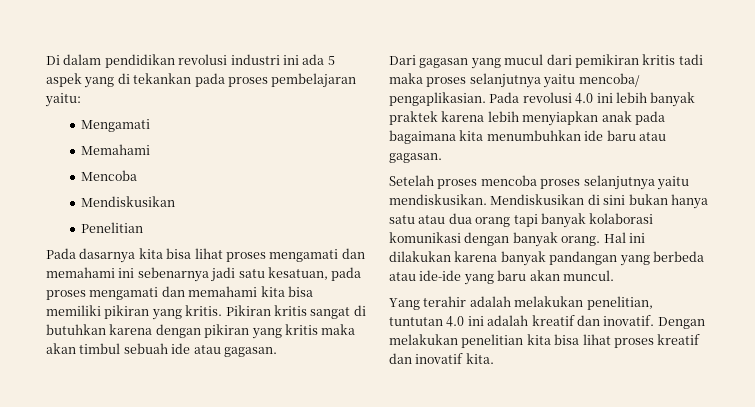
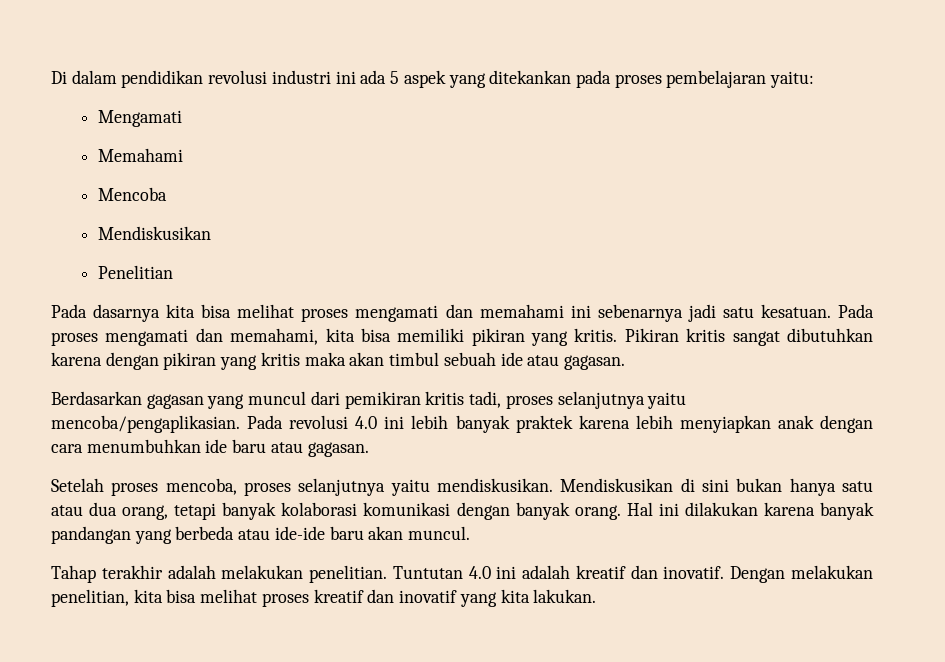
- Di dalam pendidikan revolusi industri ini ada 5 aspek yang di tekankan pada proses pembelajaran yaitu:
+ Di dalam pendidikan revolusi industri ini ada 5 aspek yang ditekankan pada proses pembelajaran yaitu:
- Pada dasarnya kita bisa lihat proses mengamati dan memahami ini sebenarnya jadi satu kesatuan, pada proses mengamati dan memahami kita bisa memiliki pikiran yang kritis.
+ Pada dasarnya kita bisa melihat proses mengamati dan memahami ini sebenarnya jadi satu kesatuan. Pada proses mengamati dan memahami, kita bisa memiliki pikiran yang kritis.
- Pikiran kritis sangat di butuhkan karena dengan pikiran yang kritis maka akan timbul sebuah ide atau gagasan.
+ Pikiran kritis sangat dibutuhkan karena dengan pikiran yang kritis maka akan timbul sebuah ide atau gagasan.
- Dari gagasan yang mucul dari pemikiran kritis tadi maka proses selanjutnya yaitu mencoba/ pengaplikasian.
+ Berdasarkan gagasan yang muncul dari pemikiran kritis tadi, proses selanjutnya yaitu mencoba/pengaplikasian.
- Pada revolusi 4.0 ini lebih banyak praktek karena lebih menyiapkan anak pada bagaimana kita menumbuhkan ide baru atau gagasan.
+ Pada revolusi 4.0 ini lebih banyak praktek karena lebih menyiapkan anak dengan cara menumbuhkan ide baru atau gagasan.
- Setelah proses mencoba proses selanjutnya yaitu mendiskusikan.
+ Setelah proses mencoba, proses selanjutnya yaitu mendiskusikan.
- Mendiskusikan di sini bukan hanya satu atau dua orang tapi banyak kolaborasi komunikasi dengan banyak orang.
+ Mendiskusikan di sini bukan hanya satu atau dua orang, tetapi banyak kolaborasi komunikasi dengan banyak orang.
- Hal ini dilakukan karena banyak pandangan yang berbeda atau ide-ide yang baru akan muncul.
+ Hal ini dilakukan karena banyak pandangan yang berbeda atau ide-ide baru akan muncul.
- Yang terahir adalah melakukan penelitian, tuntutan 4.0 ini adalah kreatif dan inovatif.
+ Tahap terakhir adalah melakukan penelitian. Tuntutan 4.0 ini adalah kreatif dan inovatif.
- Dengan melakukan penelitian kita bisa lihat proses kreatif dan inovatif kita.
+ Dengan melakukan penelitian, kita bisa melihat proses kreatif dan inovatif yang kita lakukan.

